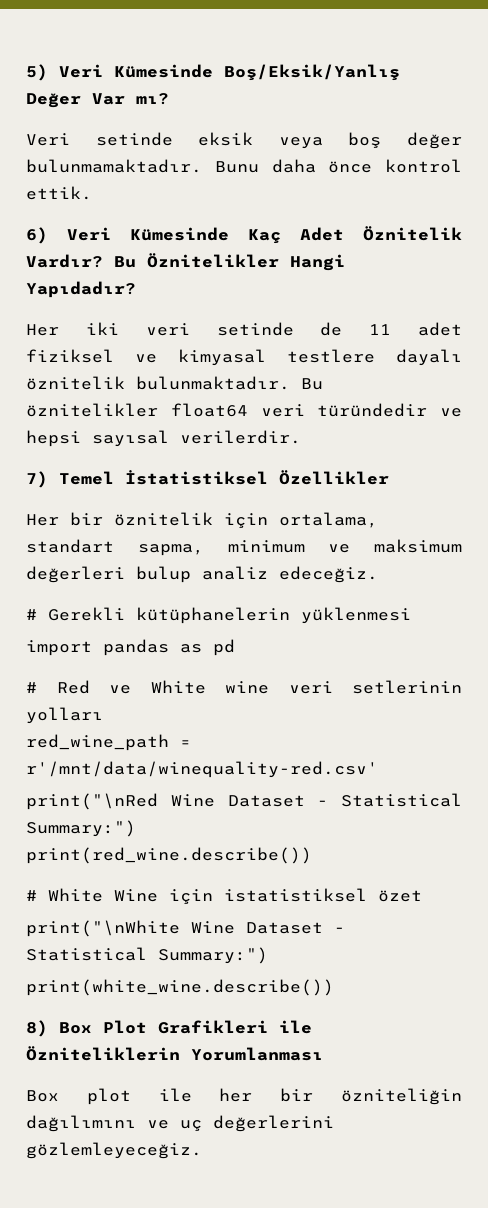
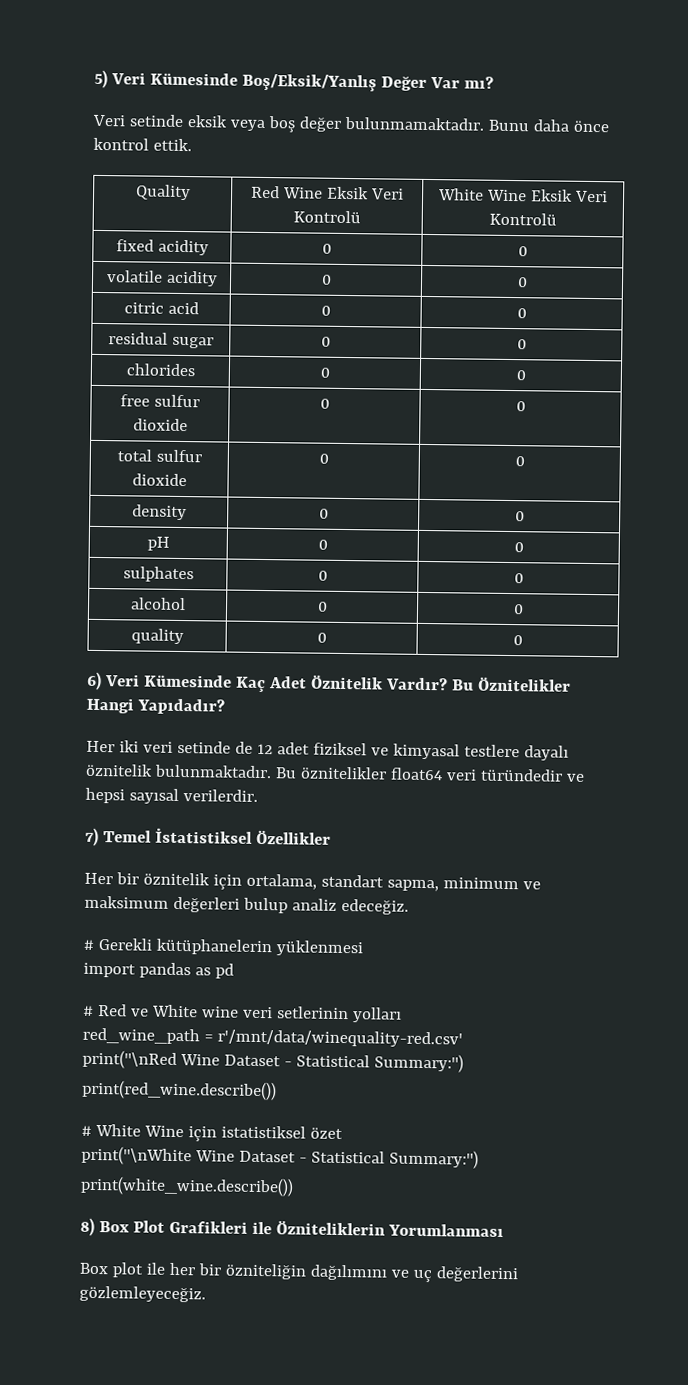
+ Quality | Red Wine Eksik Veri Kontrolü | White Wine Eksik Veri Kontrolü
+ fixed acidity | 0 | 0
+ volatile acidity | 0 | 0
+ citric acid | 0 | 0
+ residual sugar | 0 | 0
+ chlorides | 0 | 0
+ free sulfur dioxide | 0 | 0
+ total sulfur dioxide | 0 | 0
+ density | 0 | 0
+ pH | 0 | 0
+ sulphates | 0 | 0
+ alcohol | 0 | 0
+ quality | 0 | 0
- Her iki veri setinde de 11 adet fiziksel ve kimyasal testlere dayalı öznitelik bulunmaktadır.
+ Her iki veri setinde de 12 adet fiziksel ve kimyasal testlere dayalı öznitelik bulunmaktadır.

